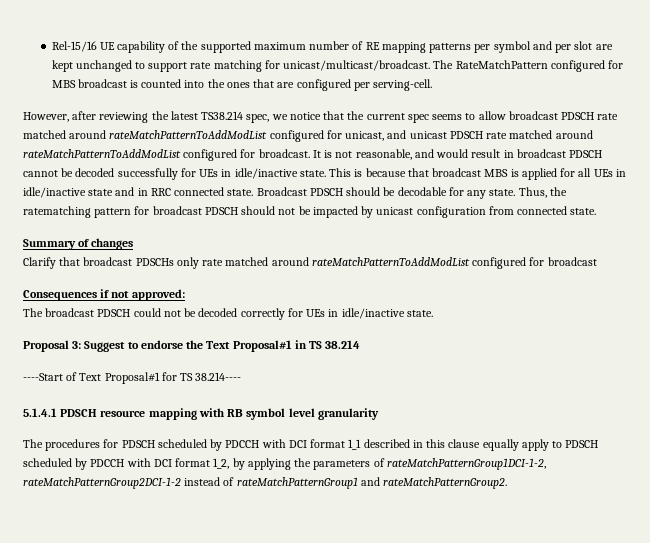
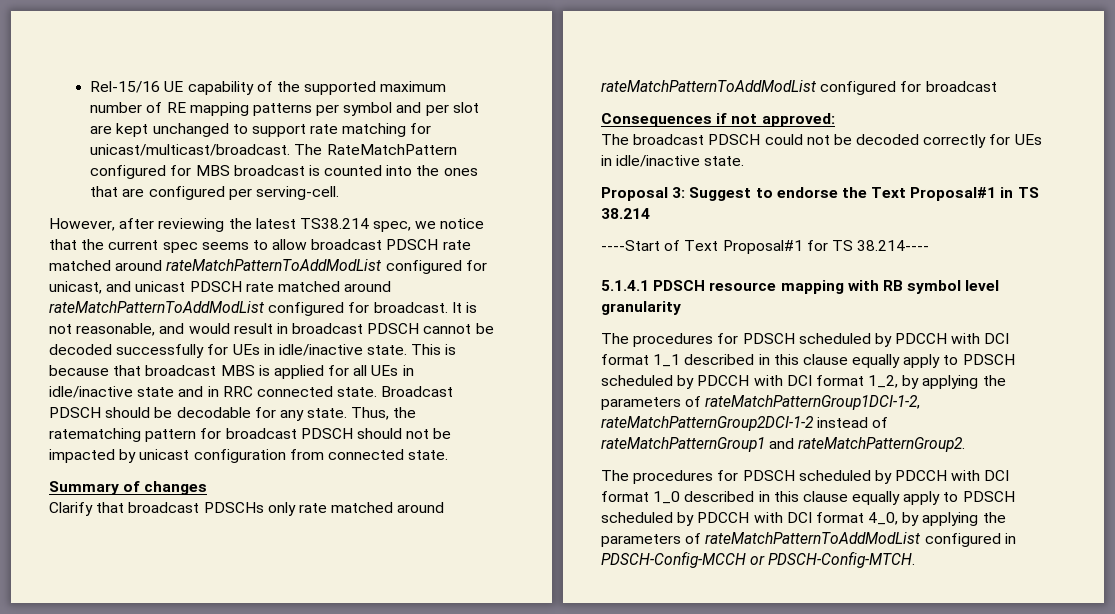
+ The procedures for PDSCH scheduled by PDCCH with DCI format 1_0 described in this clause equally apply to PDSCH scheduled by PDCCH with DCI format 4_0, by applying the parameters of rateMatchPatternToAddModList configured in PDSCH-Config-MCCH or PDSCH-Config-MTCH.

